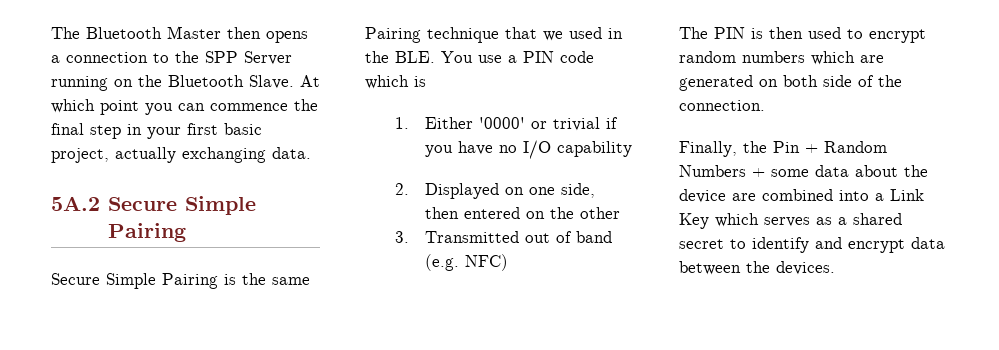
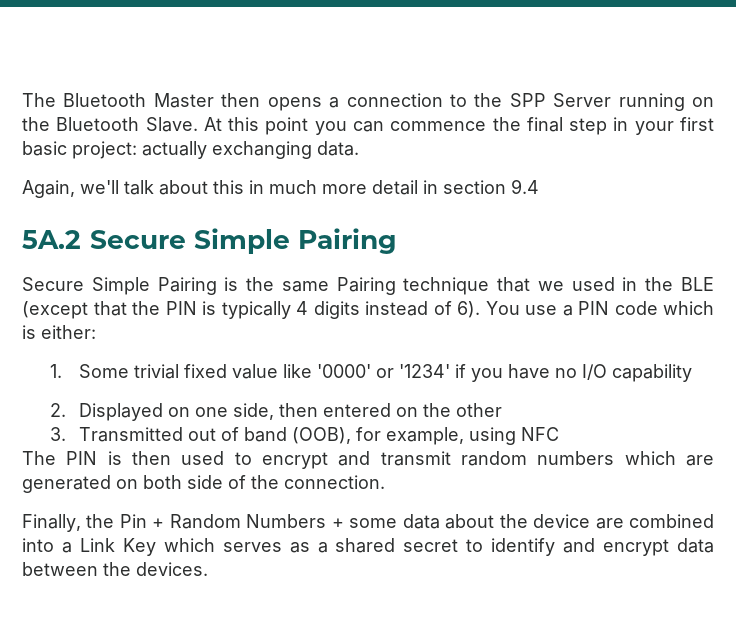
- At which point you can commence the final step in your first basic project, actually exchanging data.
+ At this point you can commence the final step in your first basic project: actually exchanging data.
+ Again, we'll talk about this in much more detail in section 9.4
- Secure Simple Pairing is the same Pairing technique that we used in the BLE. You use a PIN code which is
+ Secure Simple Pairing is the same Pairing technique that we used in the BLE (except that the PIN is typically 4 digits instead of 6). You use a PIN code which is either:
- 1. Either '0000' or trivial if you have no I/O capability
+ 1. Some trivial fixed value like '0000' or '1234' if you have no I/O capability
- 3. Transmitted out of band (e.g. NFC)
+ 3. Transmitted out of band (OOB), for example, using NFC
- The PIN is then used to encrypt random numbers which are generated on both side of the connection.
+ The PIN is then used to encrypt and transmit random numbers which are generated on both side of the connection.

